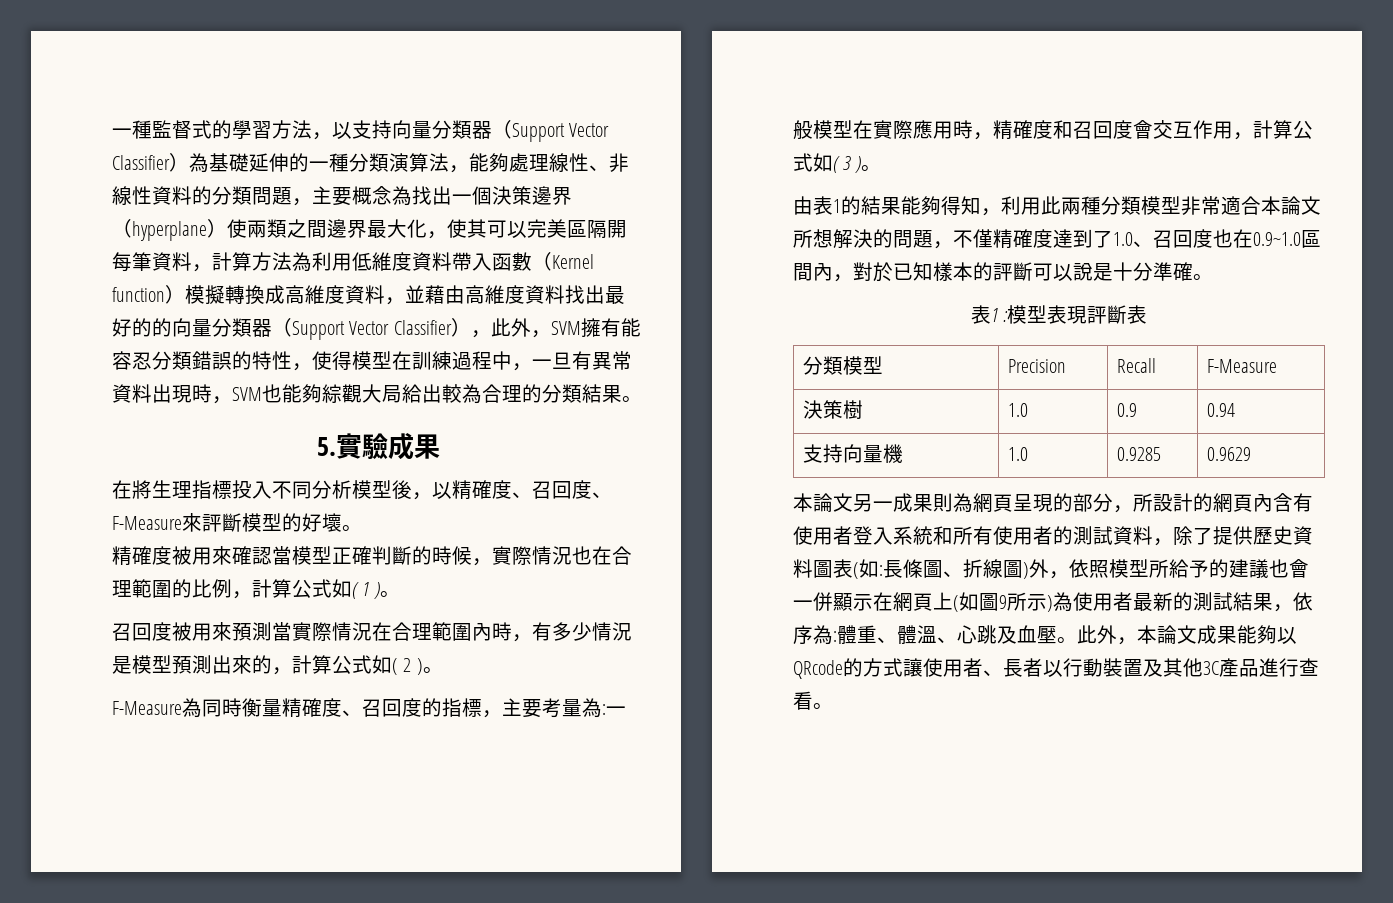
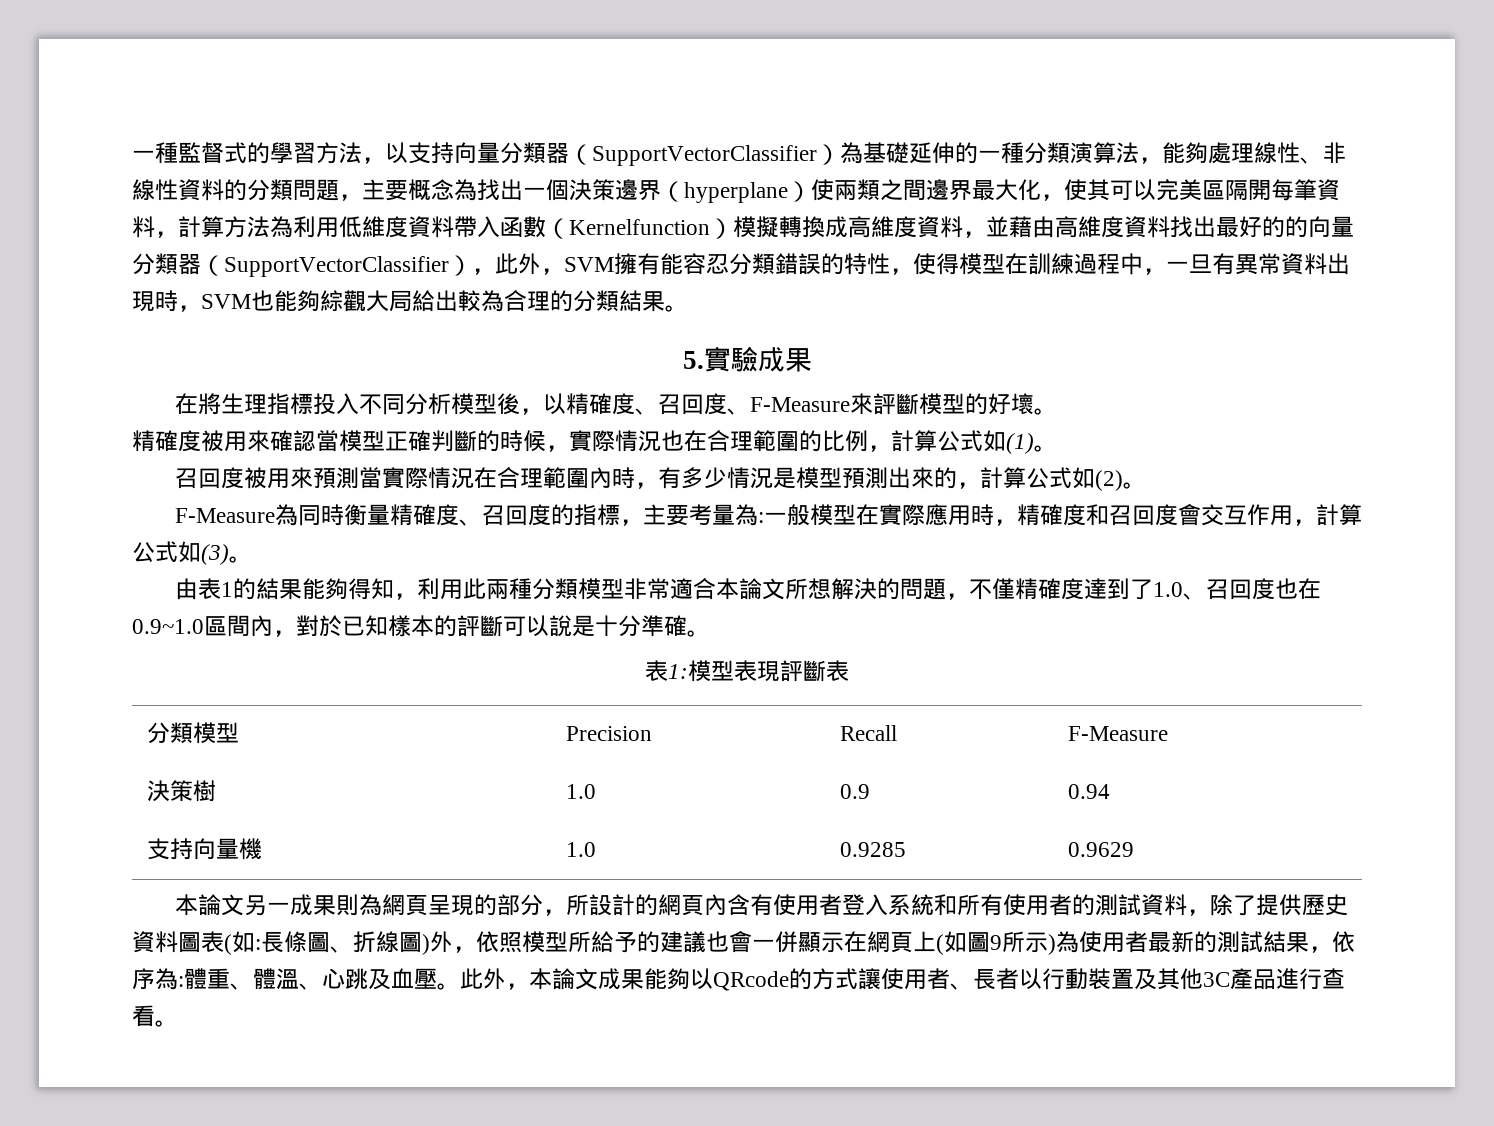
- 一種監督式的學習方法，以支持向量分類器（Support Vector Classifier）為基礎延伸的一種分類演算法，能夠處理線性、非線性資料的分類問題，主要概念為找出一個決策邊界（hyperplane）使兩類之間邊界最大化，使其可以完美區隔開每筆資料，計算方法為利用低維度資料帶入函數（Kernel function）模擬轉換成高維度資料，並藉由高維度資料找出最好的的向量分類器（Support Vector Classifier），此外，SVM擁有能容忍分類錯誤的特性，使得模型在訓練過程中，一旦有異常資料出現時，SVM也能夠綜觀大局給出較為合理的分類結果。
+ 一種監督式的學習方法，以支持向量分類器（SupportVectorClassifier）為基礎延伸的一種分類演算法，能夠處理線性、非線性資料的分類問題，主要概念為找出一個決策邊界（hyperplane）使兩類之間邊界最大化，使其可以完美區隔開每筆資料，計算方法為利用低維度資料帶入函數（Kernelfunction）模擬轉換成高維度資料，並藉由高維度資料找出最好的的向量分類器（SupportVectorClassifier），此外，SVM擁有能容忍分類錯誤的特性，使得模型在訓練過程中，一旦有異常資料出現時，SVM也能夠綜觀大局給出較為合理的分類結果。
- 精確度被用來確認當模型正確判斷的時候，實際情況也在合理範圍的比例，計算公式如( 1 )。
+ 精確度被用來確認當模型正確判斷的時候，實際情況也在合理範圍的比例，計算公式如(1)。
- 召回度被用來預測當實際情況在合理範圍內時，有多少情況是模型預測出來的，計算公式如( 2 )。
+ 召回度被用來預測當實際情況在合理範圍內時，有多少情況是模型預測出來的，計算公式如(2)。
- F-Measure為同時衡量精確度、召回度的指標，主要考量為:一般模型在實際應用時，精確度和召回度會交互作用，計算公式如( 3 )。
+ F-Measure為同時衡量精確度、召回度的指標，主要考量為:一般模型在實際應用時，精確度和召回度會交互作用，計算公式如(3)。
- 表1 :模型表現評斷表
+ 表1:模型表現評斷表

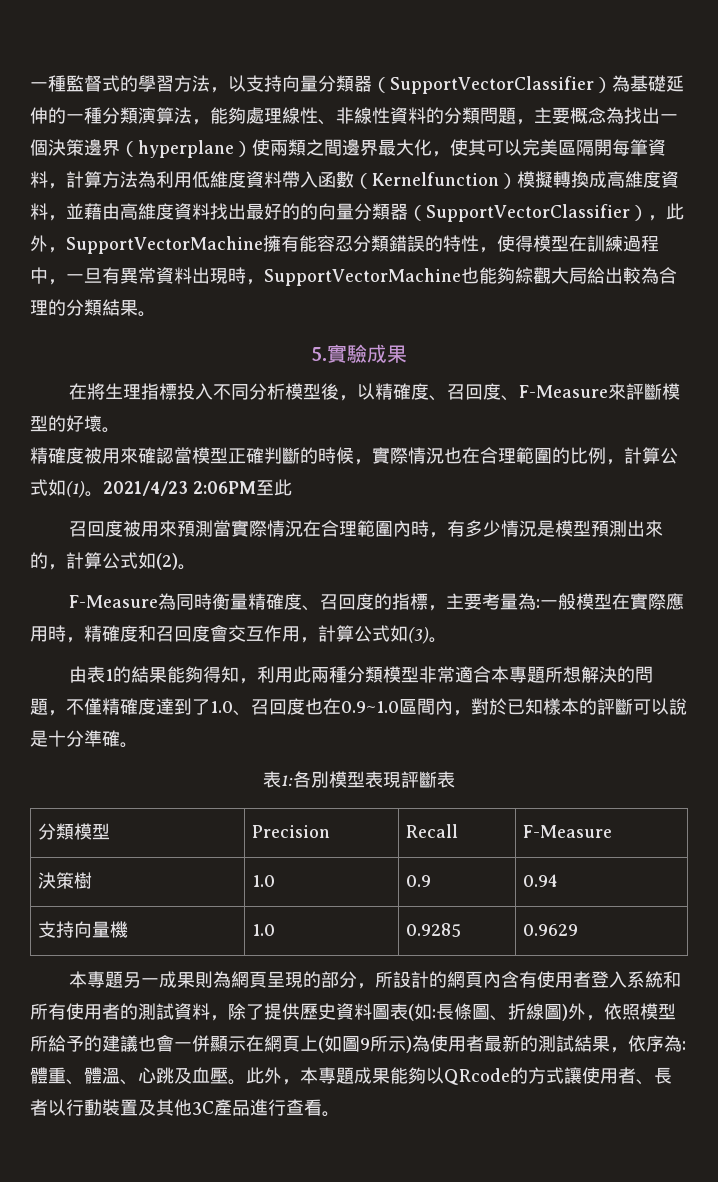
- 一種監督式的學習方法，以支持向量分類器（SupportVectorClassifier）為基礎延伸的一種分類演算法，能夠處理線性、非線性資料的分類問題，主要概念為找出一個決策邊界（hyperplane）使兩類之間邊界最大化，使其可以完美區隔開每筆資料，計算方法為利用低維度資料帶入函數（Kernelfunction）模擬轉換成高維度資料，並藉由高維度資料找出最好的的向量分類器（SupportVectorClassifier），此外，SVM擁有能容忍分類錯誤的特性，使得模型在訓練過程中，一旦有異常資料出現時，SVM也能夠綜觀大局給出較為合理的分類結果。
+ 一種監督式的學習方法，以支持向量分類器（SupportVectorClassifier）為基礎延伸的一種分類演算法，能夠處理線性、非線性資料的分類問題，主要概念為找出一個決策邊界（hyperplane）使兩類之間邊界最大化，使其可以完美區隔開每筆資料，計算方法為利用低維度資料帶入函數（Kernelfunction）模擬轉換成高維度資料，並藉由高維度資料找出最好的的向量分類器（SupportVectorClassifier），此外，SupportVectorMachine擁有能容忍分類錯誤的特性，使得模型在訓練過程中，一旦有異常資料出現時，SupportVectorMachine也能夠綜觀大局給出較為合理的分類結果。
+ 2021/4/23 2:06PM至此
- 由表1的結果能夠得知，利用此兩種分類模型非常適合本論文所想解決的問題，不僅精確度達到了1.0、召回度也在0.9~1.0區間內，對於已知樣本的評斷可以說是十分準確。
+ 由表1的結果能夠得知，利用此兩種分類模型非常適合本專題所想解決的問題，不僅精確度達到了1.0、召回度也在0.9~1.0區間內，對於已知樣本的評斷可以說是十分準確。
- 表1:模型表現評斷表
+ 表1:各別模型表現評斷表
- 本論文另一成果則為網頁呈現的部分，所設計的網頁內含有使用者登入系統和所有使用者的測試資料，除了提供歷史資料圖表(如:
+ 本專題另一成果則為網頁呈現的部分，所設計的網頁內含有使用者登入系統和所有使用者的測試資料，除了提供歷史資料圖表(如:
- 此外，本論文成果能夠以QRcode的方式讓使用者、長者以行動裝置及其他3C產品進行查看。
+ 此外，本專題成果能夠以QRcode的方式讓使用者、長者以行動裝置及其他3C產品進行查看。

